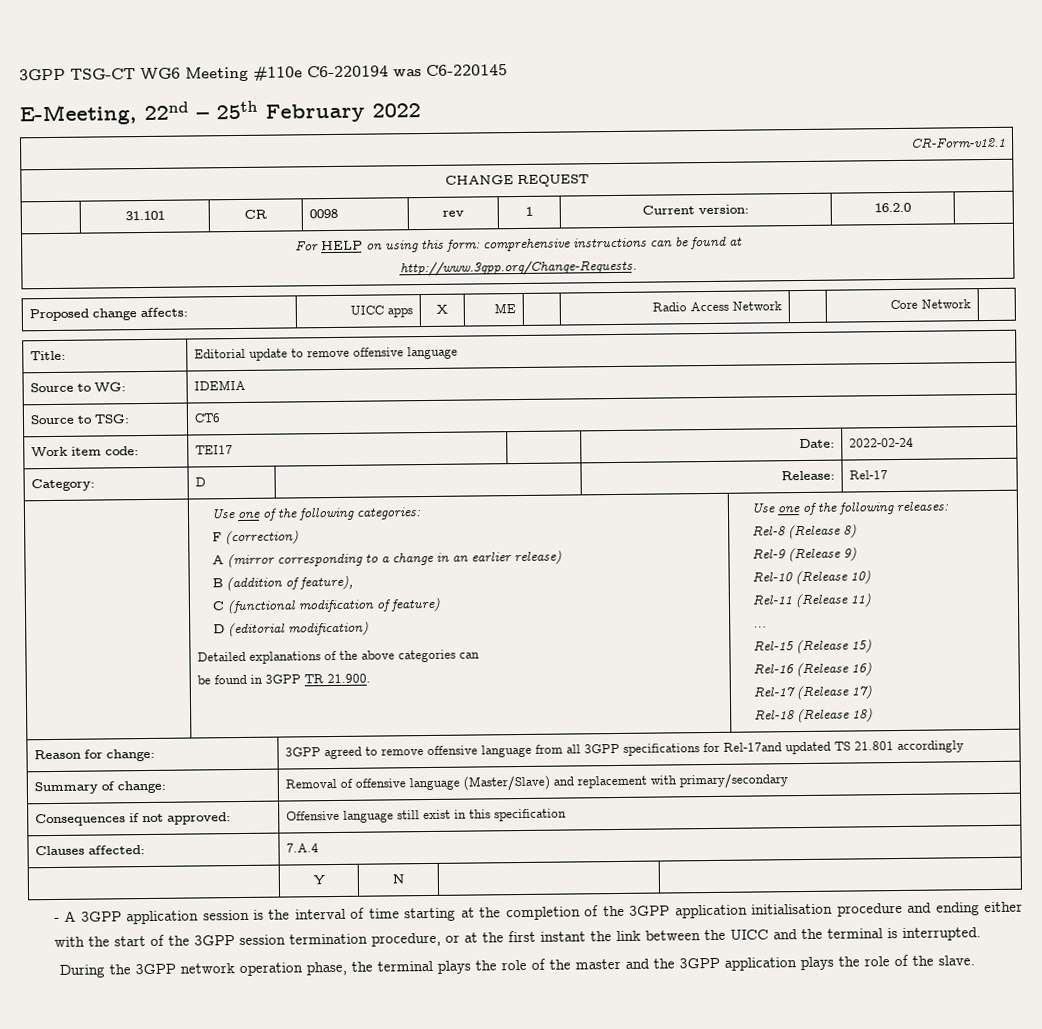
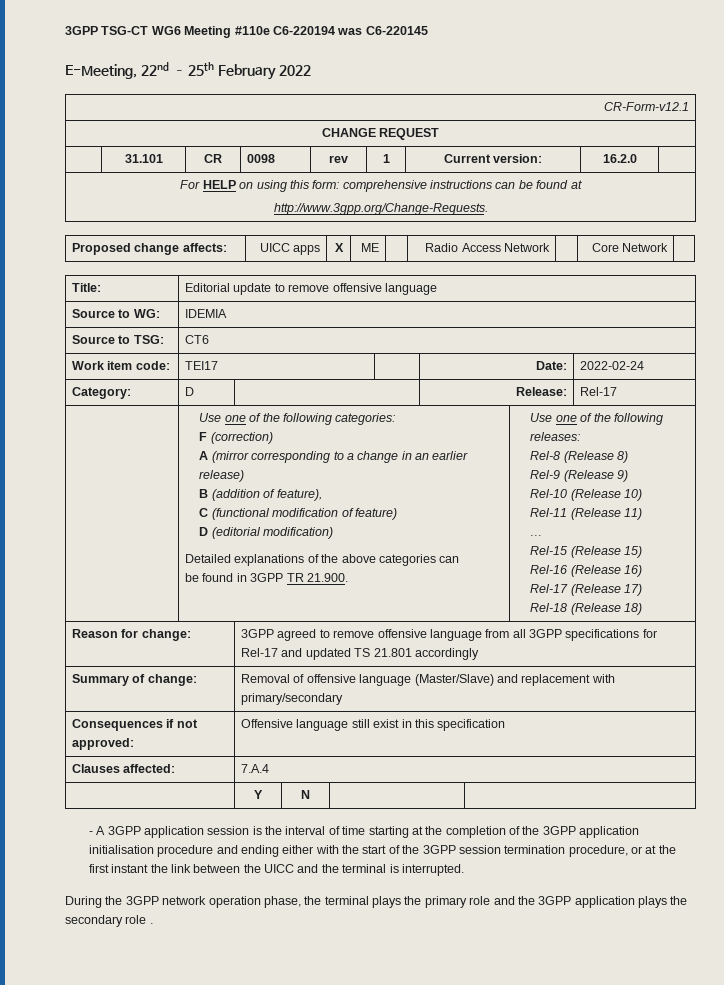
- Reason for change: | 3GPP agreed to remove offensive language from all 3GPP specifications for Rel-17and updated TS 21.801 accordingly
+ Reason for change: | 3GPP agreed to remove offensive language from all 3GPP specifications for Rel-17 and updated TS 21.801 accordingly
- During the 3GPP network operation phase, the terminal plays the role of the master and the 3GPP application plays the role of the slave.
+ During the 3GPP network operation phase, the terminal plays the primary role and the 3GPP application plays the secondary role .

